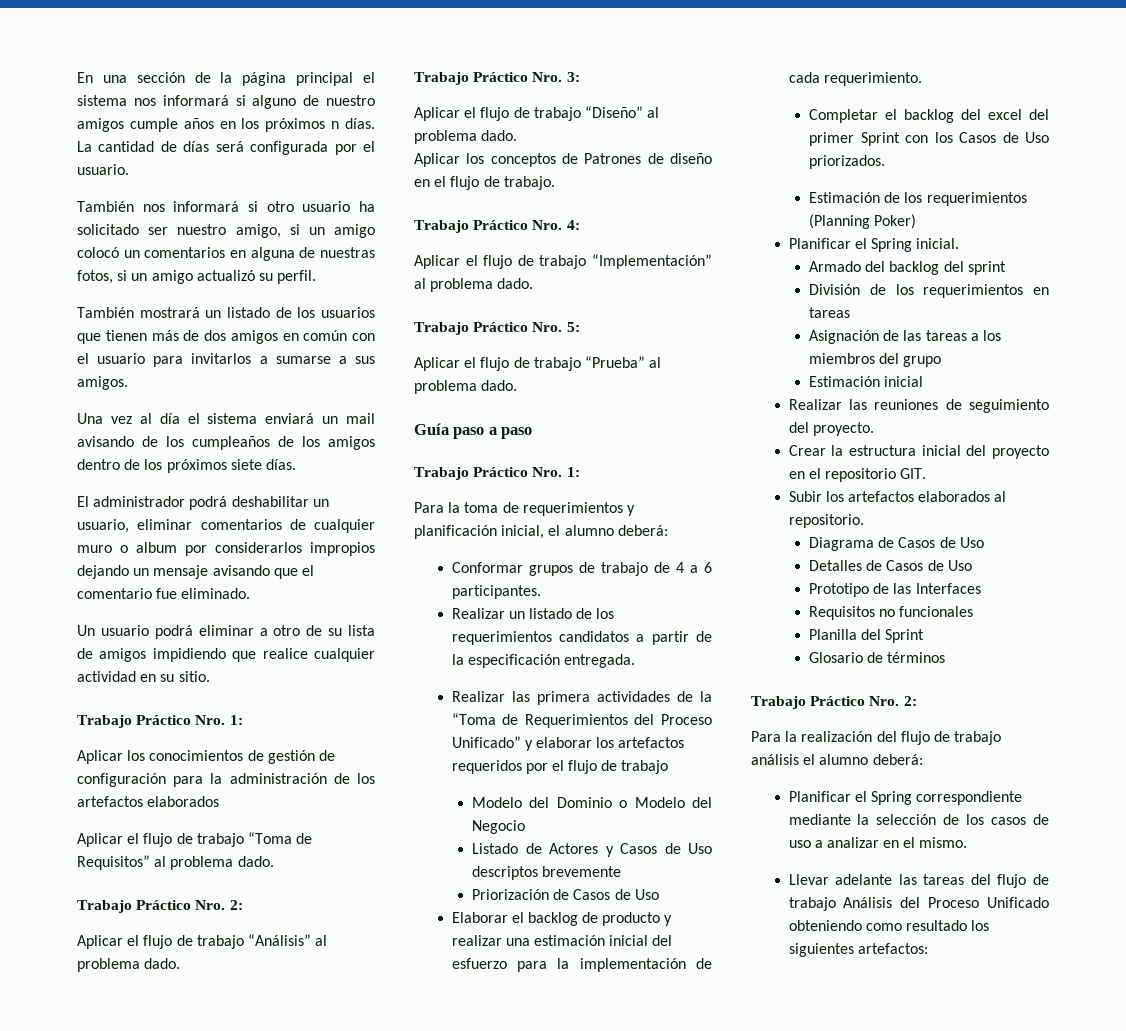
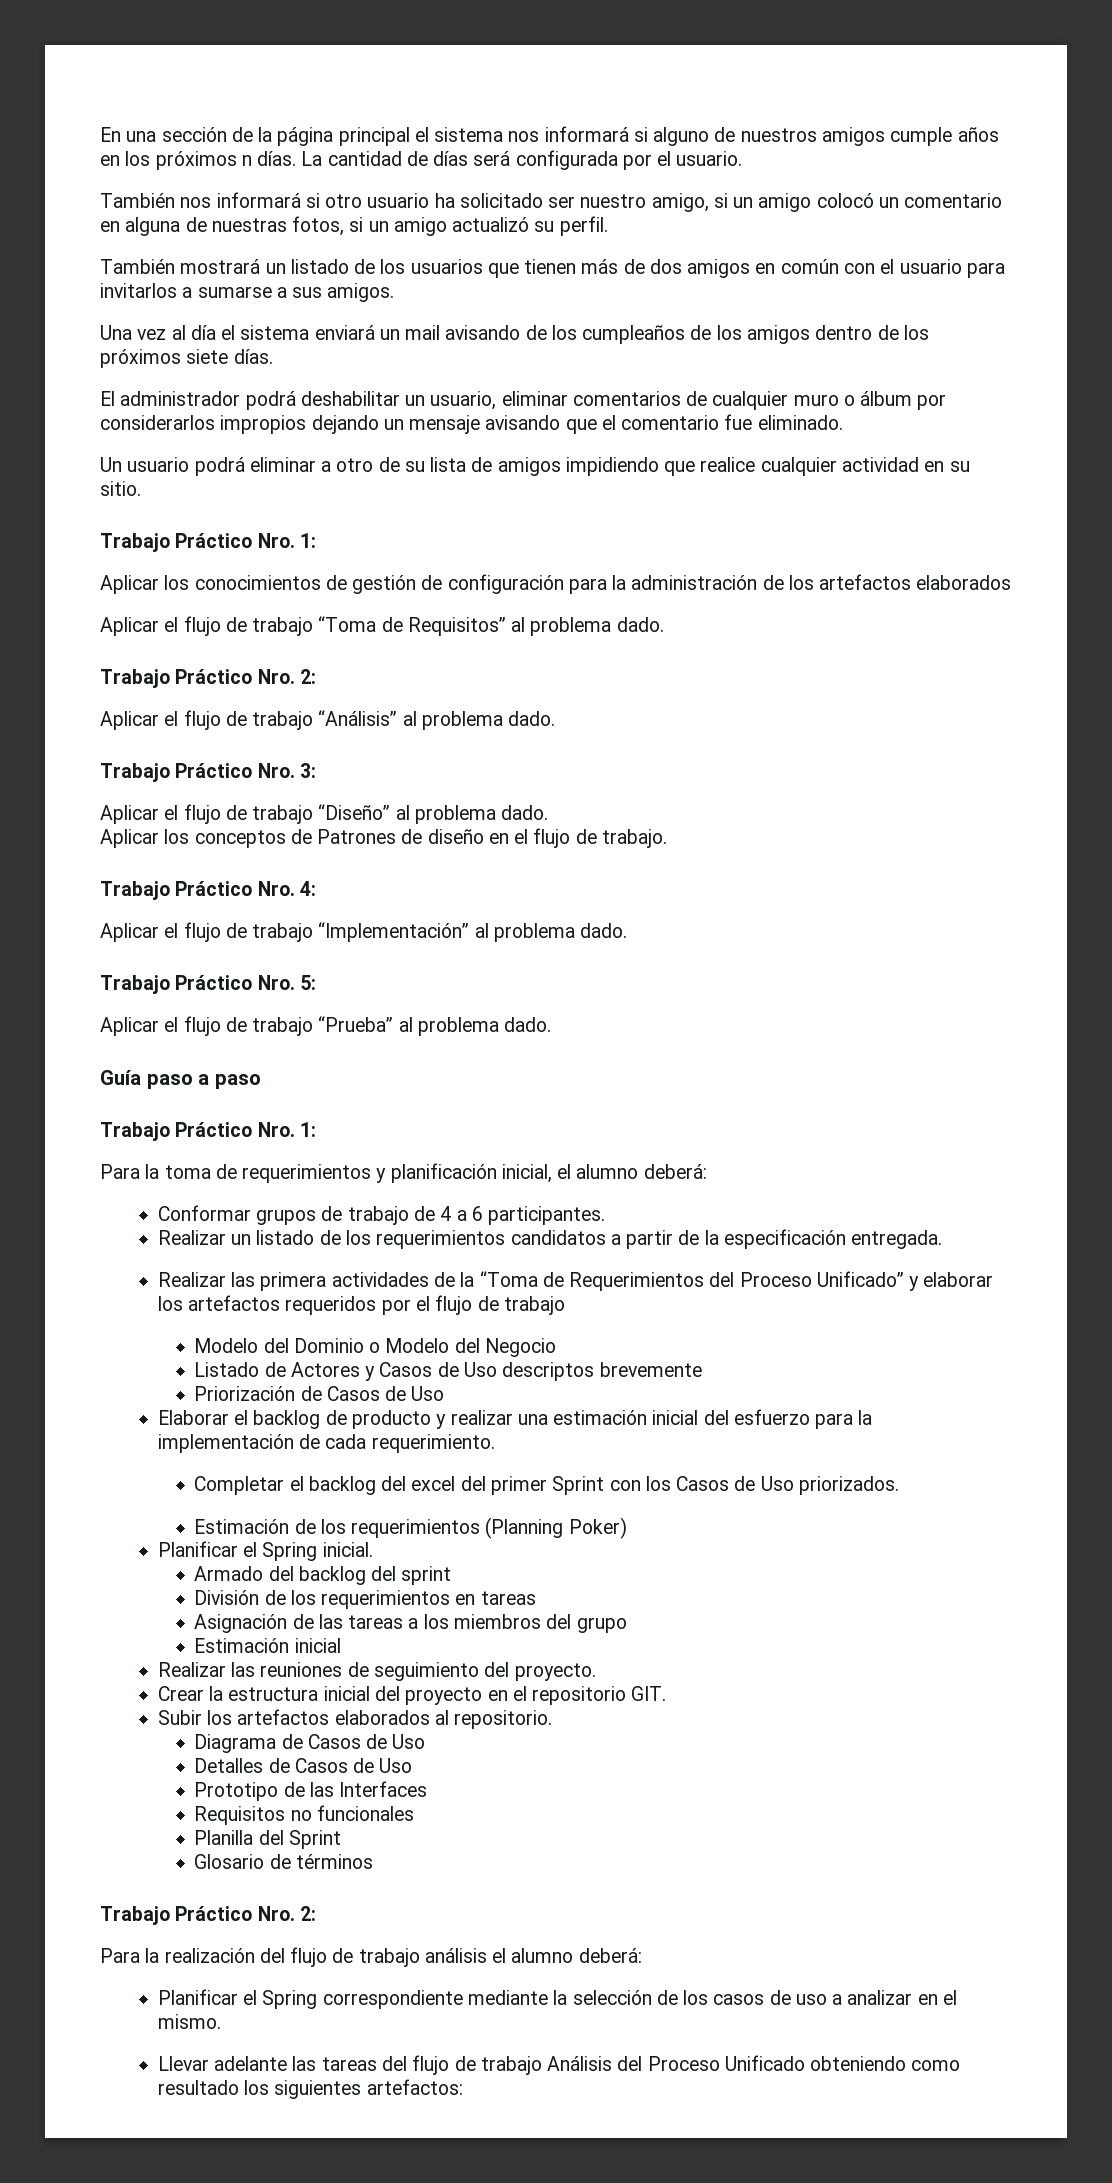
- En una sección de la página principal el sistema nos informará si alguno de nuestro amigos cumple años en los próximos n días.
+ En una sección de la página principal el sistema nos informará si alguno de nuestros amigos cumple años en los próximos n días.
- También nos informará si otro usuario ha solicitado ser nuestro amigo, si un amigo colocó un comentarios en alguna de nuestras fotos, si un amigo actualizó su perfil.
+ También nos informará si otro usuario ha solicitado ser nuestro amigo, si un amigo colocó un comentario en alguna de nuestras fotos, si un amigo actualizó su perfil.
- El administrador podrá deshabilitar un usuario, eliminar comentarios de cualquier muro o album por considerarlos impropios dejando un mensaje avisando que el comentario fue eliminado.
+ El administrador podrá deshabilitar un usuario, eliminar comentarios de cualquier muro o álbum por considerarlos impropios dejando un mensaje avisando que el comentario fue eliminado.

